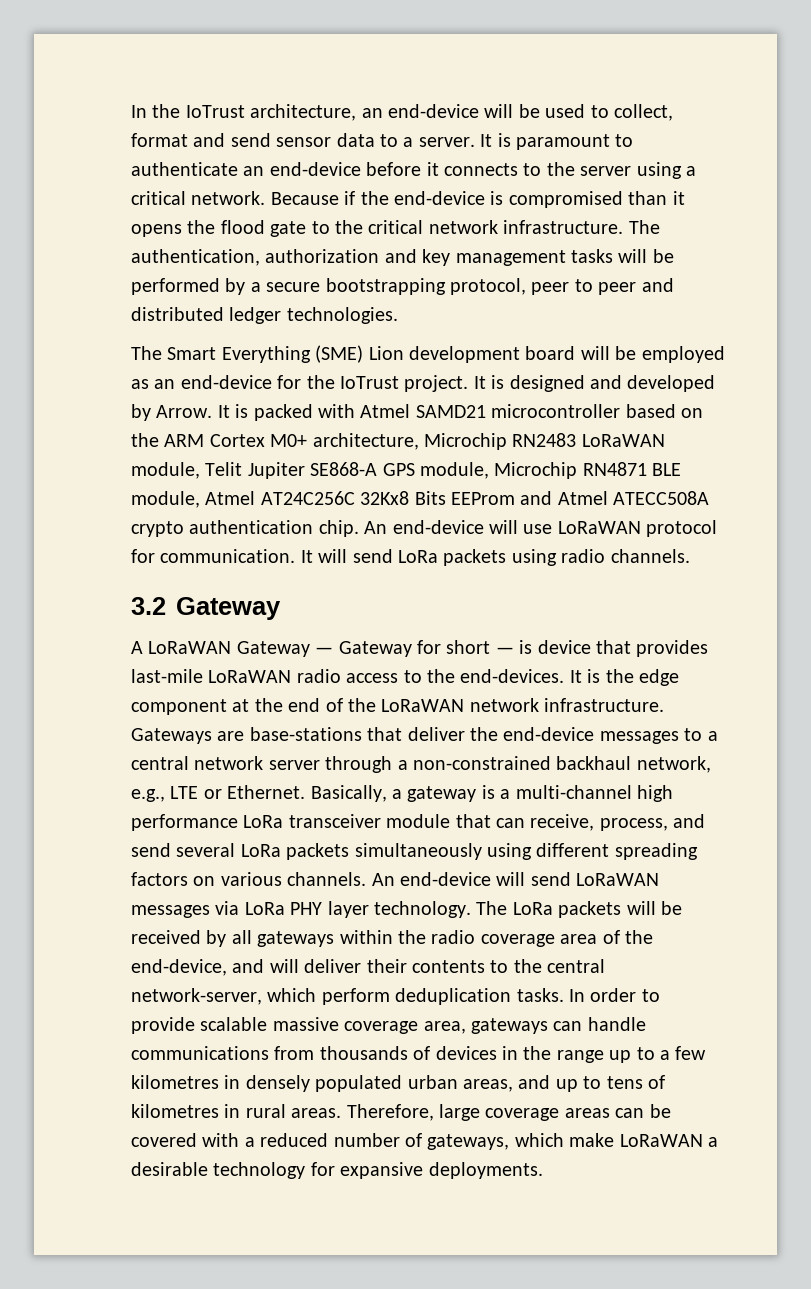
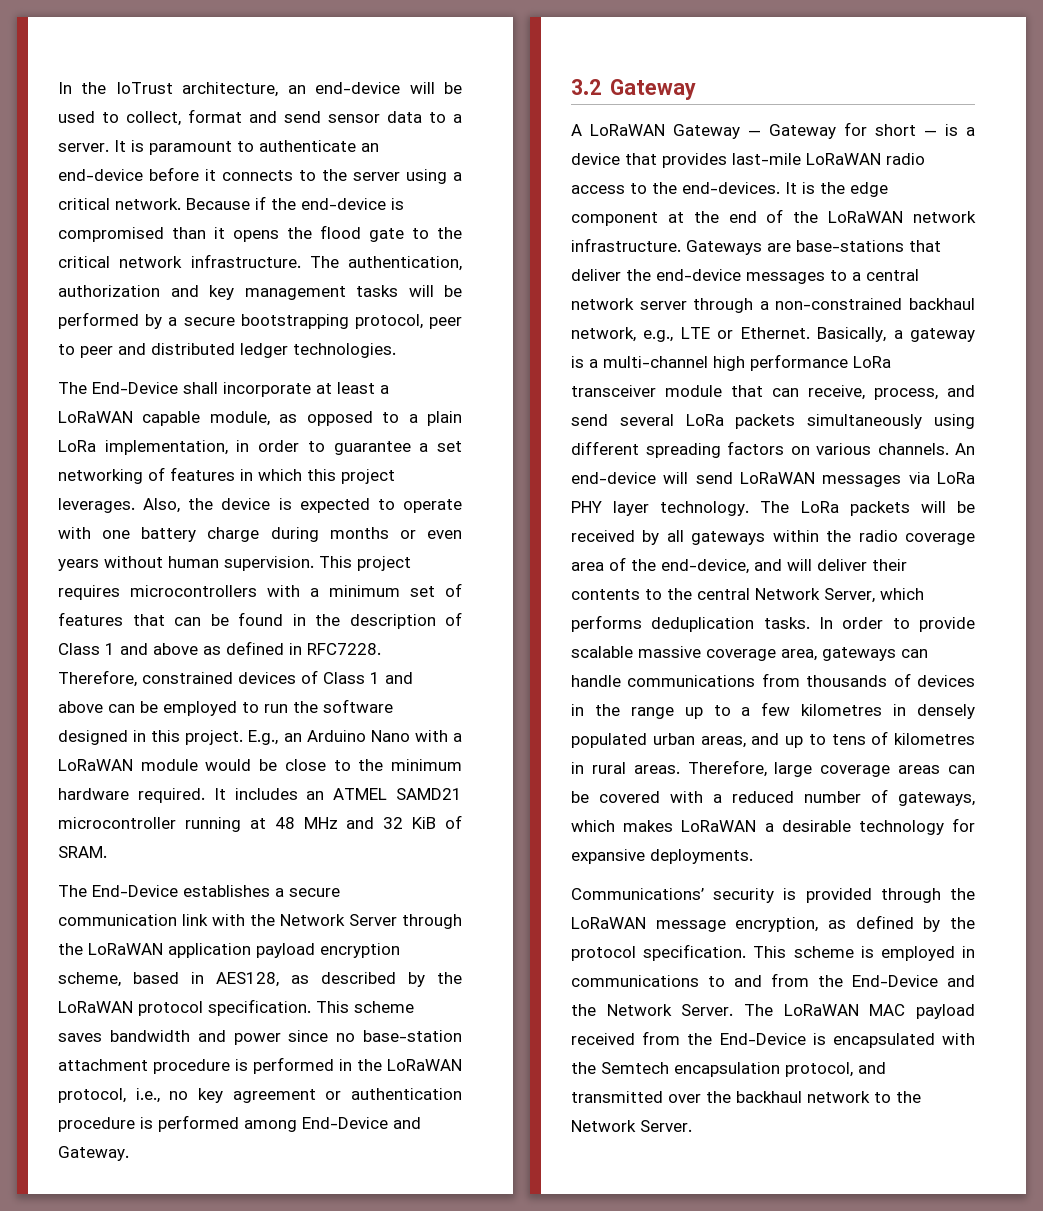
- The Smart Everything (SME) Lion development board will be employed as an end-device for the IoTrust project. It is designed and developed by Arrow. It is packed with Atmel SAMD21 microcontroller based on the ARM Cortex M0+ architecture, Microchip RN2483 LoRaWAN module, Telit Jupiter SE868-A GPS module, Microchip RN4871 BLE module, Atmel AT24C256C 32Kx8 Bits EEProm and Atmel ATECC508A crypto authentication chip. An end-device will use LoRaWAN protocol for communication. It will send LoRa packets using radio channels.
+ The End-Device shall incorporate at least a LoRaWAN capable module, as opposed to a plain LoRa implementation, in order to guarantee a set networking of features in which this project leverages. Also, the device is expected to operate with one battery charge during months or even years without human supervision. This project requires microcontrollers with a minimum set of features that can be found in the description of Class 1 and above as defined in RFC7228. Therefore, constrained devices of Class 1 and above can be employed to run the software designed in this project. E.g., an Arduino Nano with a LoRaWAN module would be close to the minimum hardware required. It includes an ATMEL SAMD21 microcontroller running at 48 MHz and 32 KiB of SRAM.
+ The End-Device establishes a secure communication link with the Network Server through the LoRaWAN application payload encryption scheme, based in AES128, as described by the LoRaWAN protocol specification. This scheme saves bandwidth and power since no base-station attachment procedure is performed in the LoRaWAN protocol, i.e., no key agreement or authentication procedure is performed among End-Device and Gateway.
- A LoRaWAN Gateway — Gateway for short — is device that provides last-mile LoRaWAN radio access to the end-devices.
+ A LoRaWAN Gateway — Gateway for short — is a device that provides last-mile LoRaWAN radio access to the end-devices.
- The LoRa packets will be received by all gateways within the radio coverage area of the end-device, and will deliver their contents to the central network-server, which perform deduplication tasks.
+ The LoRa packets will be received by all gateways within the radio coverage area of the end-device, and will deliver their contents to the central Network Server, which performs deduplication tasks.
- Therefore, large coverage areas can be covered with a reduced number of gateways, which make LoRaWAN a desirable technology for expansive deployments.
+ Therefore, large coverage areas can be covered with a reduced number of gateways, which makes LoRaWAN a desirable technology for expansive deployments.
+ Communications’ security is provided through the LoRaWAN message encryption, as defined by the protocol specification. This scheme is employed in communications to and from the End-Device and the Network Server. The LoRaWAN MAC payload received from the End-Device is encapsulated with the Semtech encapsulation protocol, and transmitted over the backhaul network to the Network Server.

